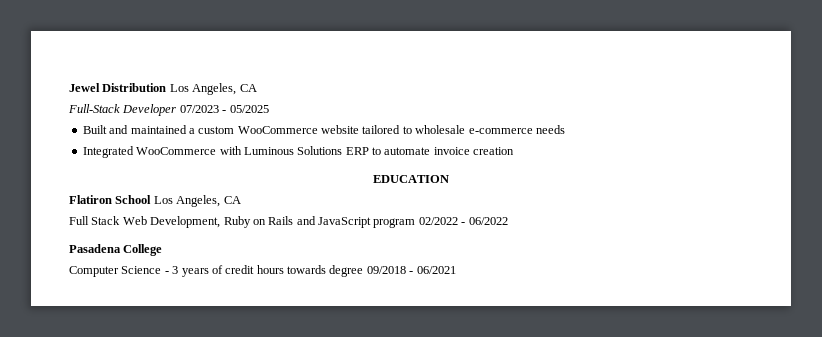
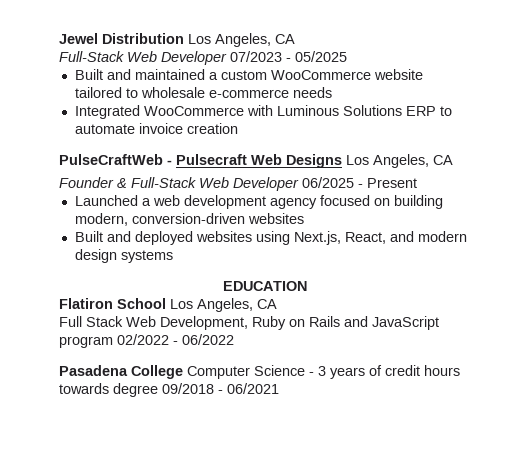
- Full-Stack Developer 07/2023 - 05/2025
+ Full-Stack Web Developer 07/2023 - 05/2025
+ PulseCraftWeb - Pulsecraft Web Designs Los Angeles, CA
+ Founder & Full-Stack Web Developer 06/2025 - Present
+ Launched a web development agency focused on building modern, conversion-driven websites
+ Built and deployed websites using Next.js, React, and modern design systems
- Pasadena College
- Computer Science - 3 years of credit hours towards degree 09/2018 - 06/2021
+ Pasadena College Computer Science - 3 years of credit hours towards degree 09/2018 - 06/2021

